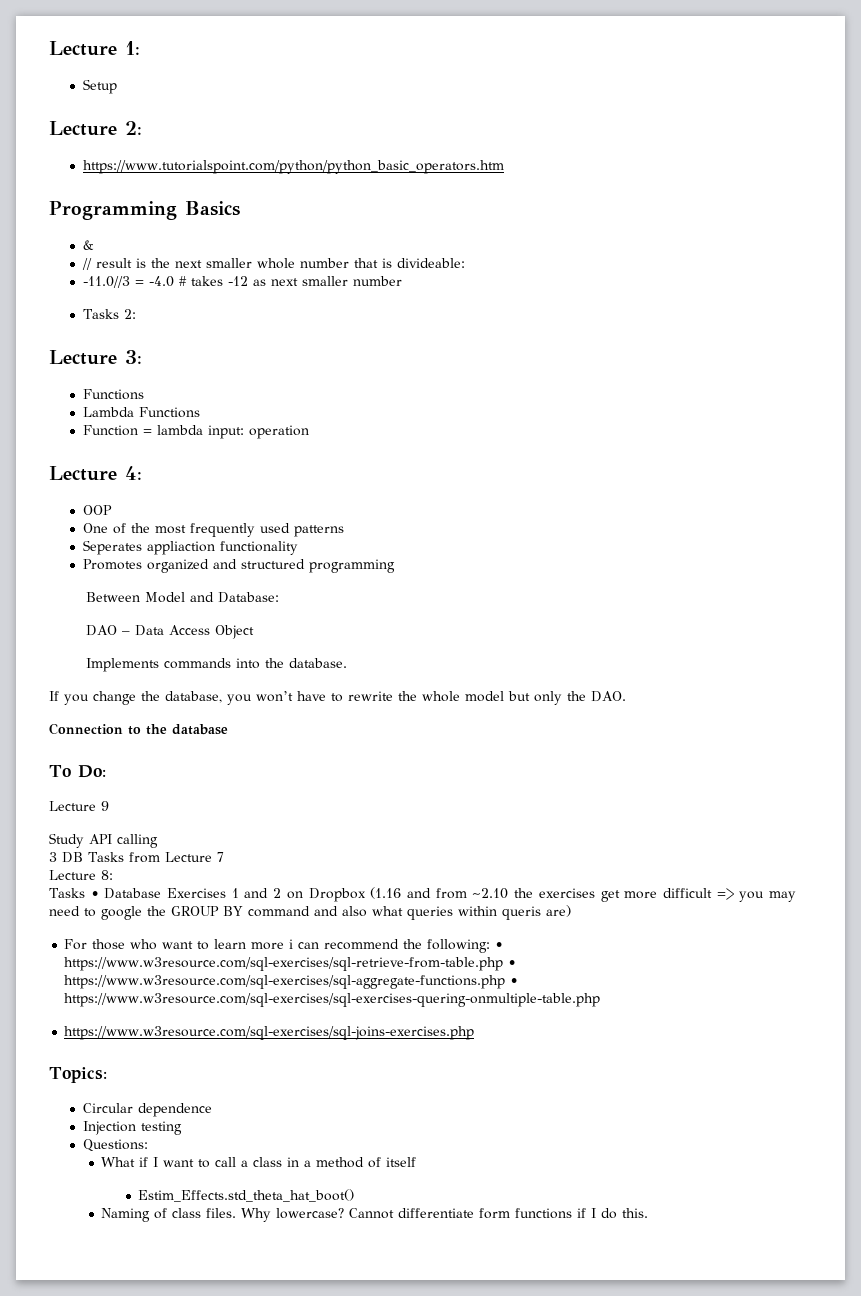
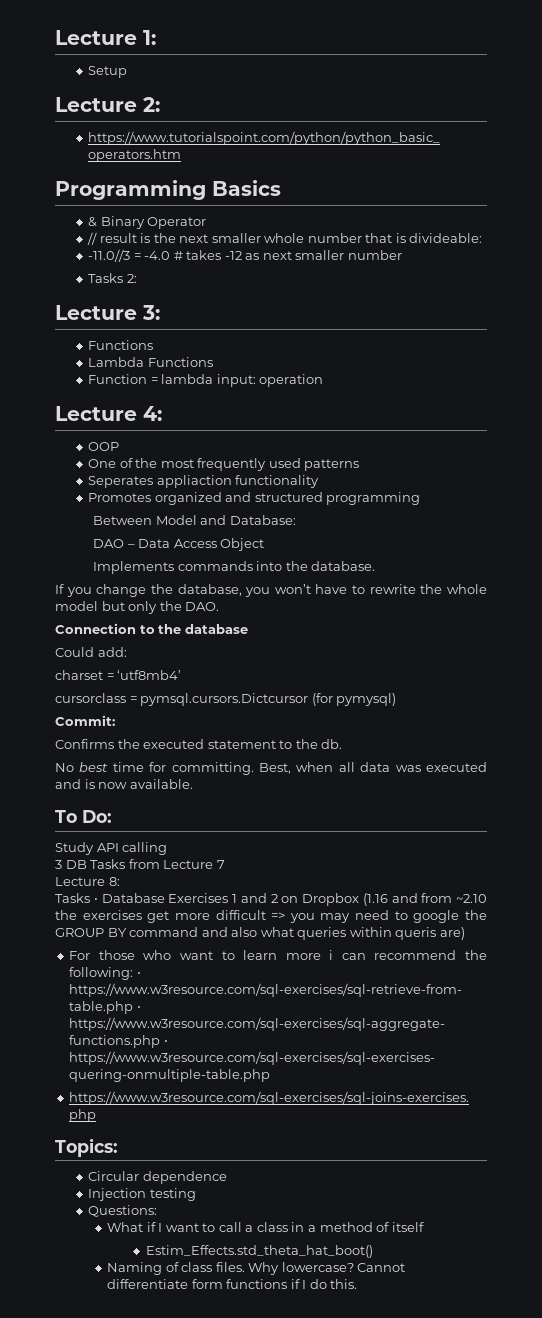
- &
+ & Binary Operator
+ Could add:
+ charset = ‘utf8mb4’
+ cursorclass = pymsql.cursors.Dictcursor (for pymysql)
+ Commit:
+ Confirms the executed statement to the db.
+ No best time for committing. Best, when all data was executed and is now available.
- Lecture 9

